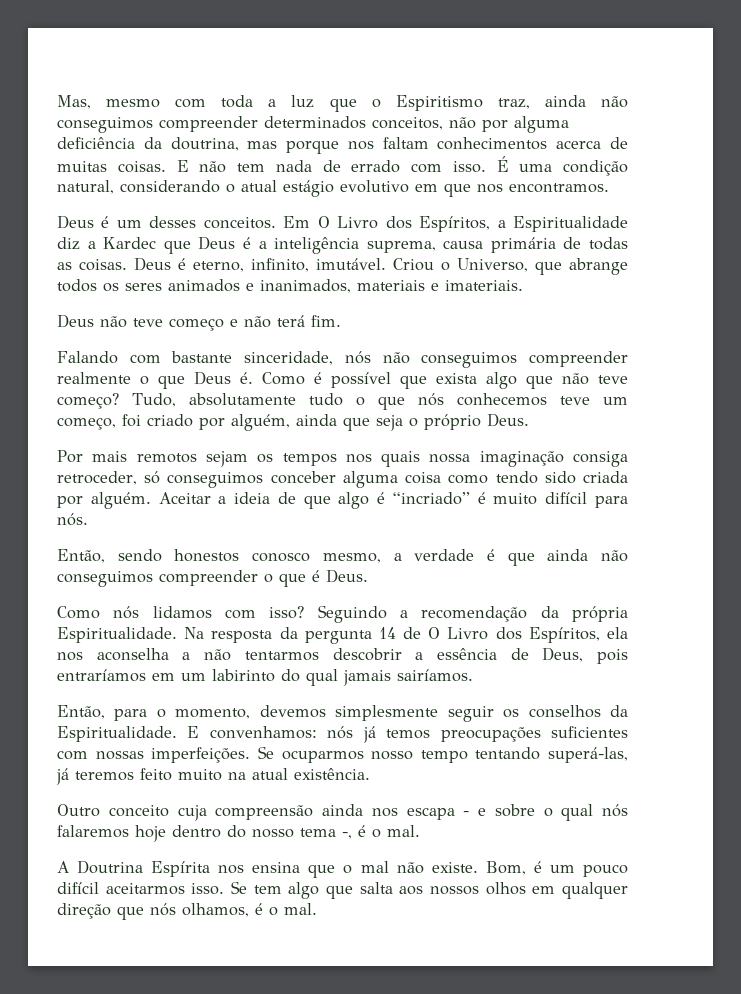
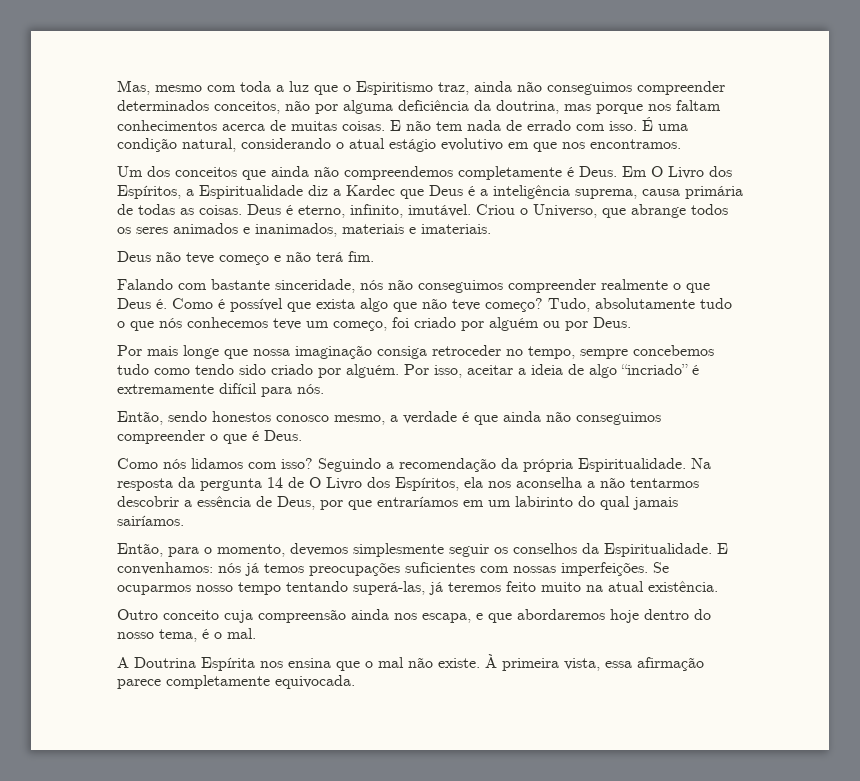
- Deus é um desses conceitos.
+ Um dos conceitos que ainda não compreendemos completamente é Deus.
- Tudo, absolutamente tudo o que nós conhecemos teve um começo, foi criado por alguém, ainda que seja o próprio Deus.
- Por mais remotos sejam os tempos nos quais nossa imaginação consiga retroceder, só conseguimos conceber alguma coisa como tendo sido criada por alguém.
+ Tudo, absolutamente tudo o que nós conhecemos teve um começo, foi criado por alguém ou por Deus.
+ Por mais longe que nossa imaginação consiga retroceder no tempo, sempre concebemos tudo como tendo sido criado por alguém.
- Aceitar a ideia de que algo é “incriado” é muito difícil para nós.
+ Por isso, aceitar a ideia de algo “incriado” é extremamente difícil para nós.
- Na resposta da pergunta 14 de O Livro dos Espíritos, ela nos aconselha a não tentarmos descobrir a essência de Deus, pois entraríamos em um labirinto do qual jamais sairíamos.
+ Na resposta da pergunta 14 de O Livro dos Espíritos, ela nos aconselha a não tentarmos descobrir a essência de Deus, por que entraríamos em um labirinto do qual jamais sairíamos.
- Outro conceito cuja compreensão ainda nos escapa - e sobre o qual nós falaremos hoje dentro do nosso tema -, é o mal.
+ Outro conceito cuja compreensão ainda nos escapa, e que abordaremos hoje dentro do nosso tema, é o mal.
- Bom, é um pouco difícil aceitarmos isso. Se tem algo que salta aos nossos olhos em qualquer direção que nós olhamos, é o mal.
+ À primeira vista, essa afirmação parece completamente equivocada.

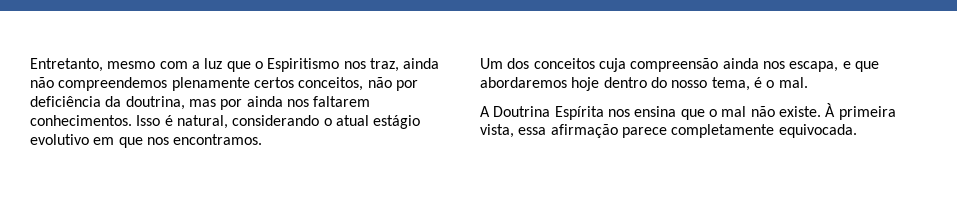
- Mas, mesmo com toda a luz que o Espiritismo traz, ainda não conseguimos compreender determinados conceitos, não por alguma deficiência da doutrina, mas porque nos faltam conhecimentos acerca de muitas coisas. E não tem nada de errado com isso. É uma condição natural, considerando o atual estágio evolutivo em que nos encontramos.
+ Entretanto, mesmo com a luz que o Espiritismo nos traz, ainda não compreendemos plenamente certos conceitos, não por deficiência da doutrina, mas por ainda nos faltarem conhecimentos. Isso é natural, considerando o atual estágio evolutivo em que nos encontramos.
- Um dos conceitos que ainda não compreendemos completamente é Deus. Em O Livro dos Espíritos, a Espiritualidade diz a Kardec que Deus é a inteligência suprema, causa primária de todas as coisas. Deus é eterno, infinito, imutável. Criou o Universo, que abrange todos os seres animados e inanimados, materiais e imateriais.
- Deus não teve começo e não terá fim.
- Falando com bastante sinceridade, nós não conseguimos compreender realmente o que Deus é. Como é possível que exista algo que não teve começo? Tudo, absolutamente tudo o que nós conhecemos teve um começo, foi criado por alguém ou por Deus.
- Por mais longe que nossa imaginação consiga retroceder no tempo, sempre concebemos tudo como tendo sido criado por alguém. Por isso, aceitar a ideia de algo “incriado” é extremamente difícil para nós.
- Então, sendo honestos conosco mesmo, a verdade é que ainda não conseguimos compreender o que é Deus.
- Como nós lidamos com isso? Seguindo a recomendação da própria Espiritualidade. Na resposta da pergunta 14 de O Livro dos Espíritos, ela nos aconselha a não tentarmos descobrir a essência de Deus, por que entraríamos em um labirinto do qual jamais sairíamos.
- Então, para o momento, devemos simplesmente seguir os conselhos da Espiritualidade. E convenhamos: nós já temos preocupações suficientes com nossas imperfeições. Se ocuparmos nosso tempo tentando superá-las, já teremos feito muito na atual existência.
- Outro conceito cuja compreensão ainda nos escapa, e que abordaremos hoje dentro do nosso tema, é o mal.
+ Um dos conceitos cuja compreensão ainda nos escapa, e que abordaremos hoje dentro do nosso tema, é o mal.

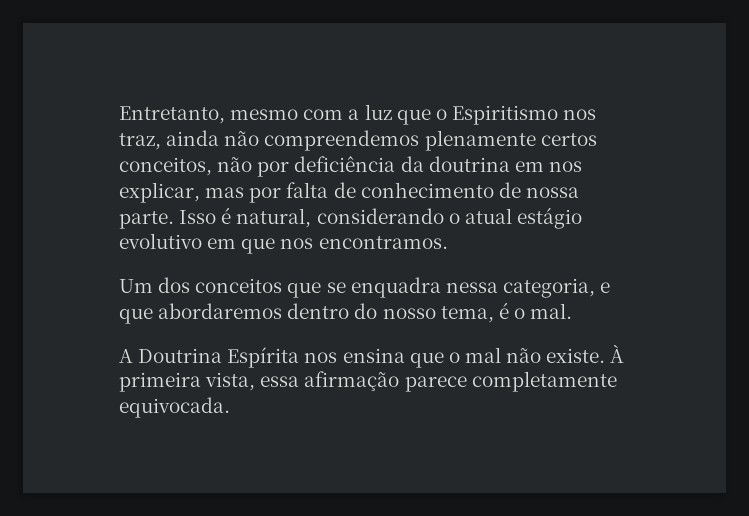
- Entretanto, mesmo com a luz que o Espiritismo nos traz, ainda não compreendemos plenamente certos conceitos, não por deficiência da doutrina, mas por ainda nos faltarem conhecimentos.
+ Entretanto, mesmo com a luz que o Espiritismo nos traz, ainda não compreendemos plenamente certos conceitos, não por deficiência da doutrina em nos explicar, mas por falta de conhecimento de nossa parte.
- Um dos conceitos cuja compreensão ainda nos escapa, e que abordaremos hoje dentro do nosso tema, é o mal.
+ Um dos conceitos que se enquadra nessa categoria, e que abordaremos dentro do nosso tema, é o mal.

